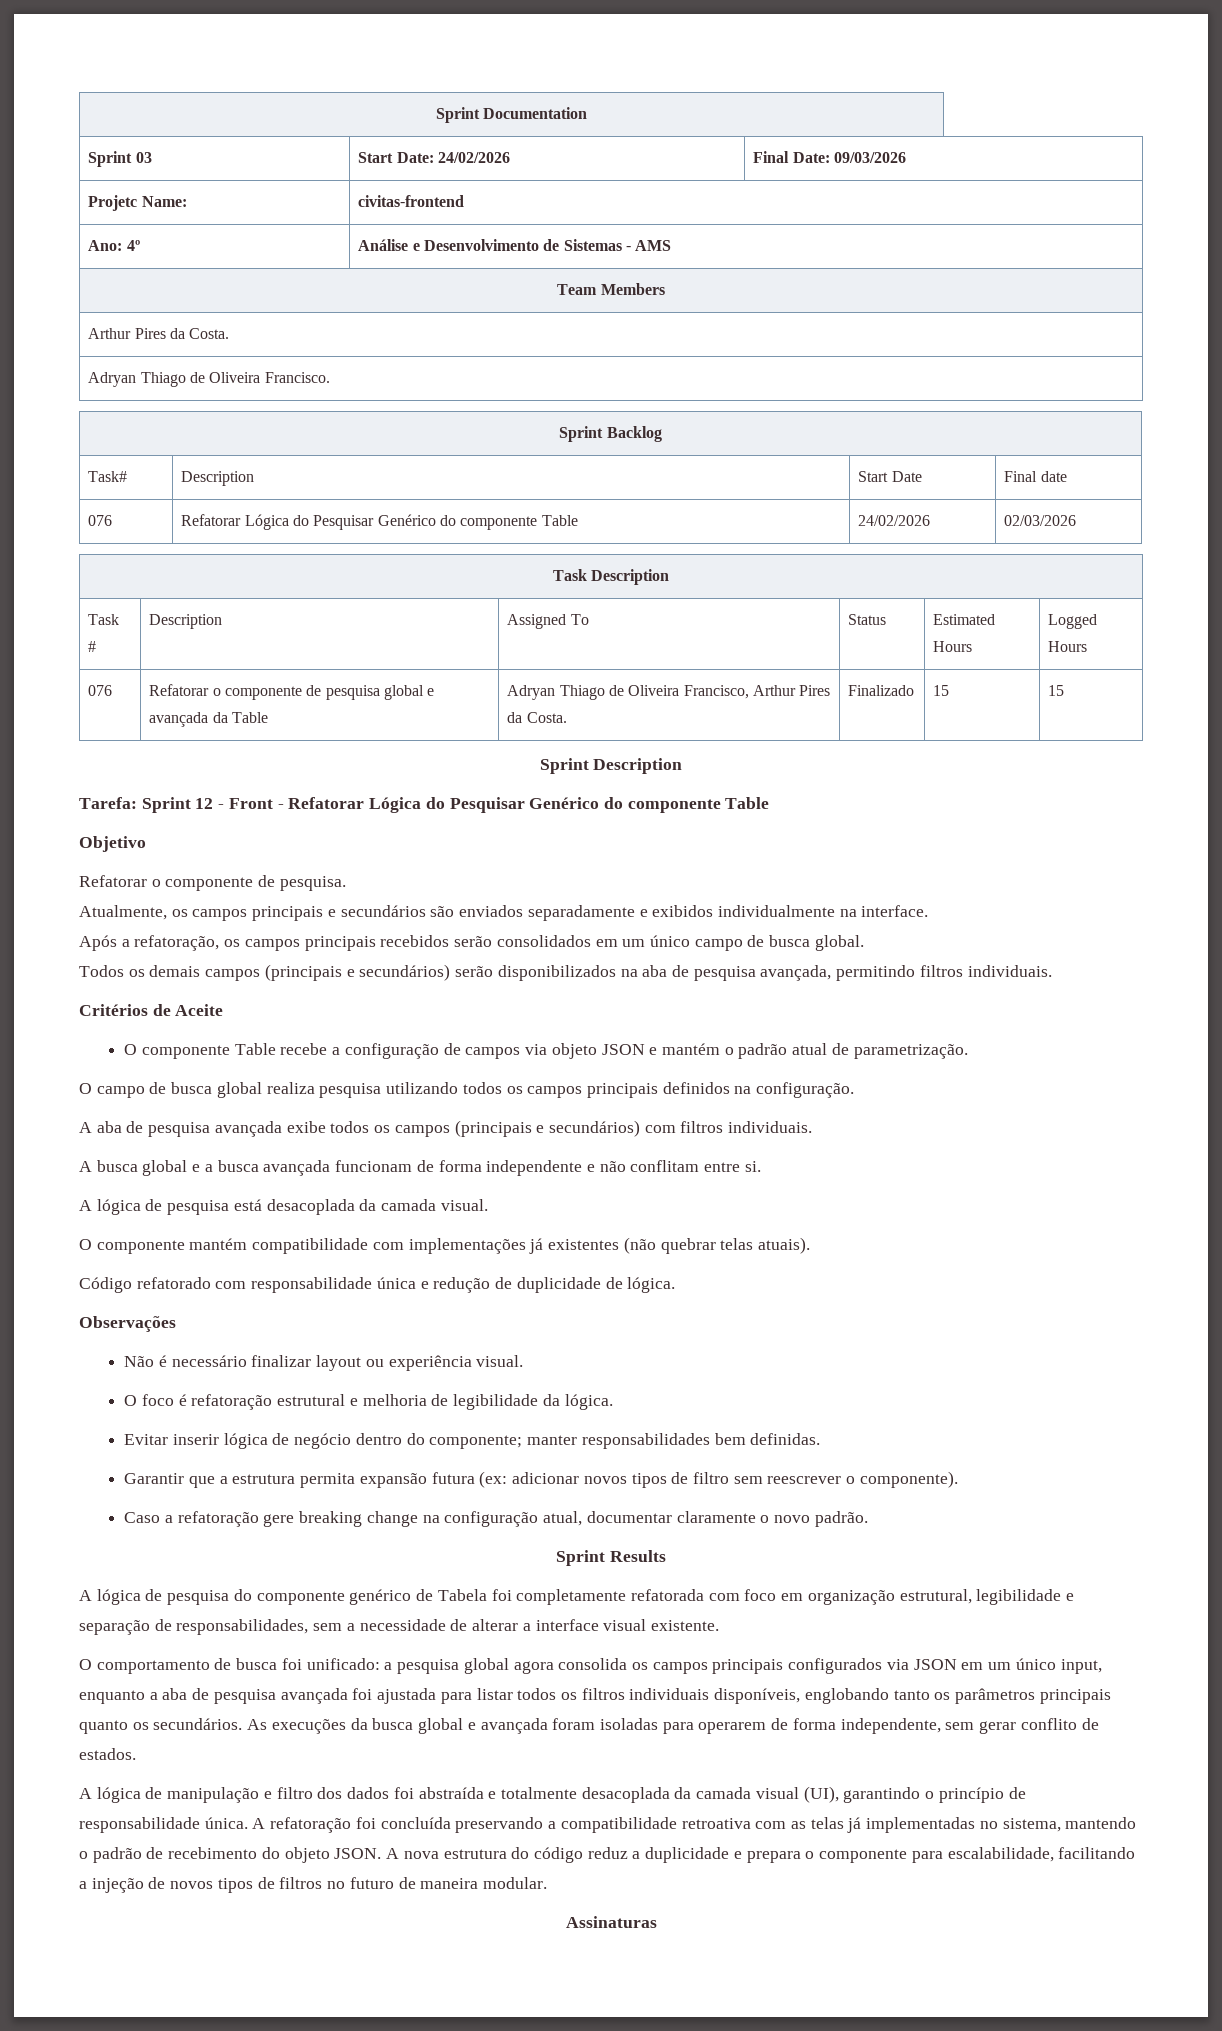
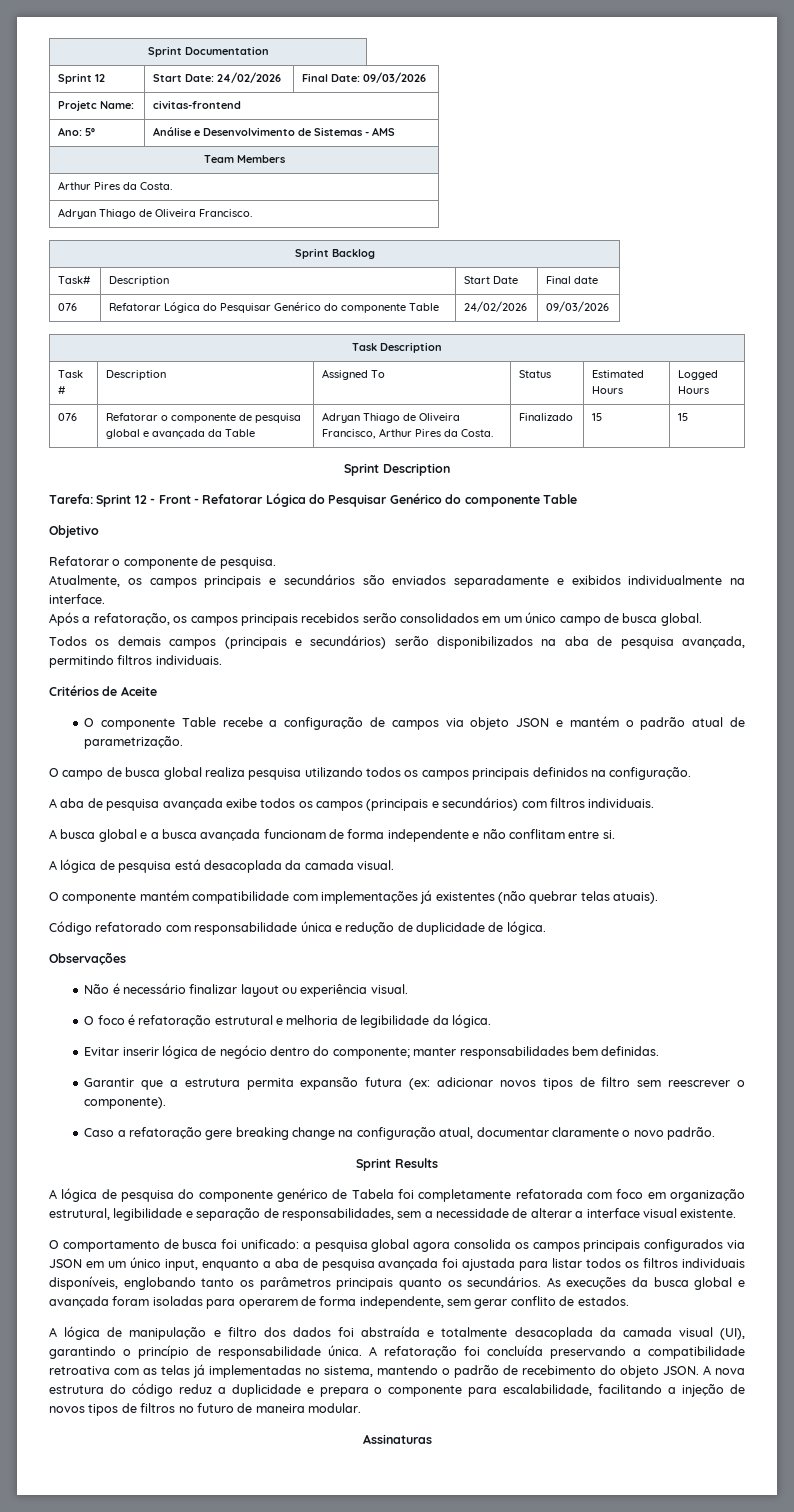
- Sprint 03 | Start Date: 24/02/2026 | Final Date: 09/03/2026
+ Sprint 12 | Start Date: 24/02/2026 | Final Date: 09/03/2026
- Ano: 4º | Análise e Desenvolvimento de Sistemas - AMS
+ Ano: 5º | Análise e Desenvolvimento de Sistemas - AMS
- 076 | Refatorar Lógica do Pesquisar Genérico do componente Table | 24/02/2026 | 02/03/2026
+ 076 | Refatorar Lógica do Pesquisar Genérico do componente Table | 24/02/2026 | 09/03/2026

